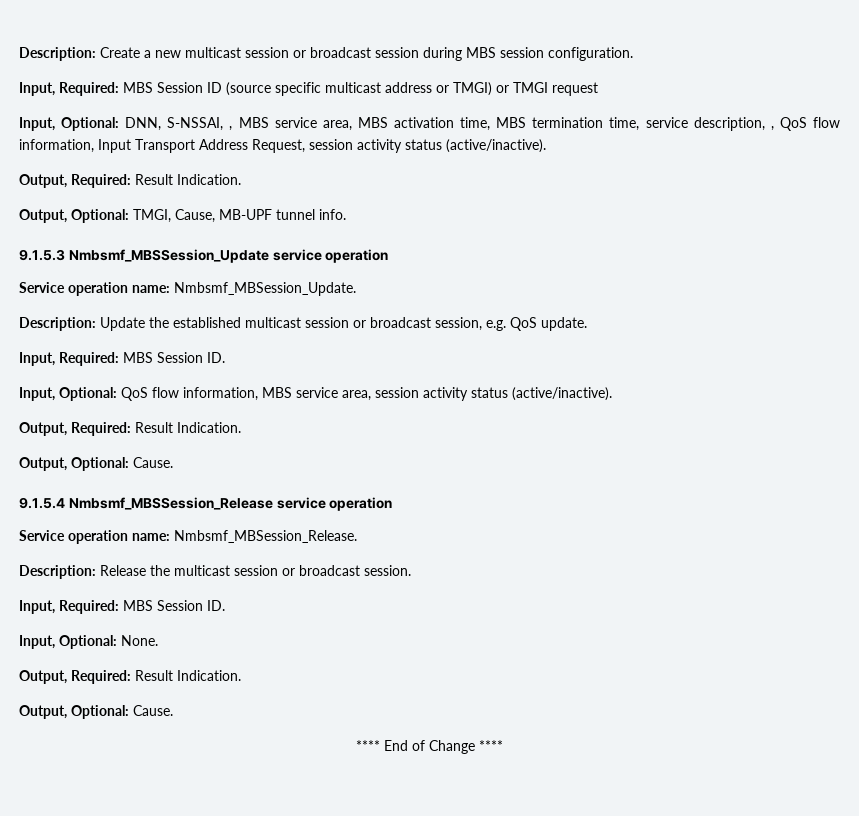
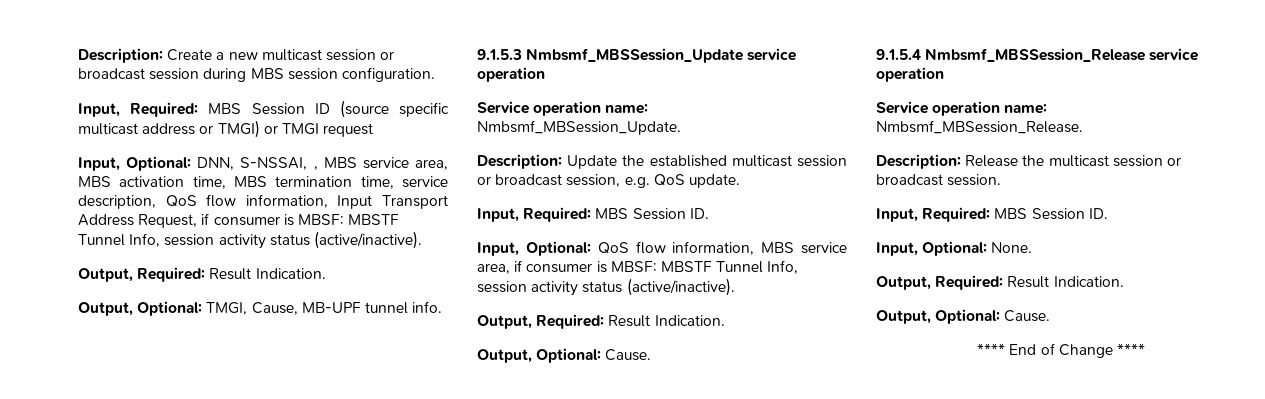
- Input, Optional: DNN, S-NSSAI, , MBS service area, MBS activation time, MBS termination time, service description, , QoS flow information, Input Transport Address Request, session activity status (active/inactive).
+ Input, Optional: DNN, S-NSSAI, , MBS service area, MBS activation time, MBS termination time, service description, QoS flow information, Input Transport Address Request, if consumer is MBSF: MBSTF Tunnel Info, session activity status (active/inactive).
- Input, Optional: QoS flow information, MBS service area, session activity status (active/inactive).
+ Input, Optional: QoS flow information, MBS service area, if consumer is MBSF: MBSTF Tunnel Info, session activity status (active/inactive).

